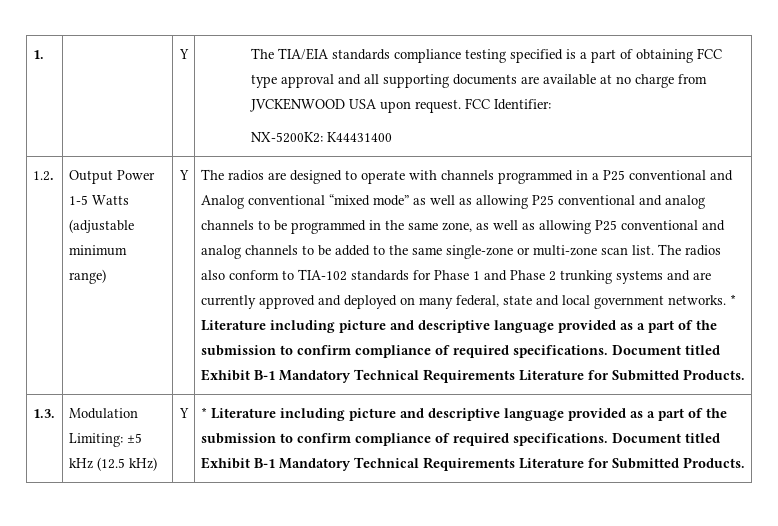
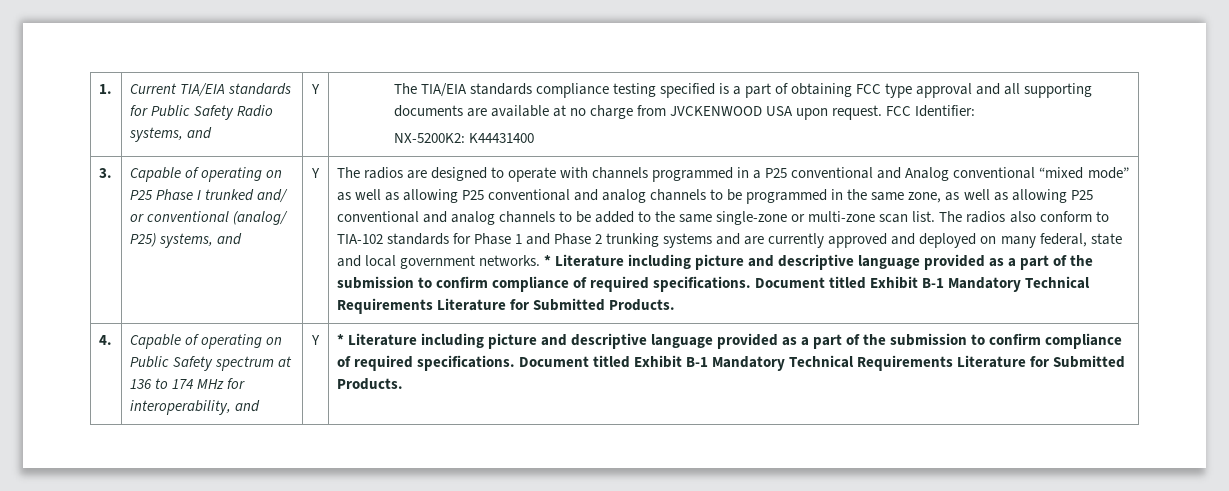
+ Current TIA/EIA standards for Public Safety Radio systems, and
- 1.2. | Output Power 1-5 Watts (adjustable minimum range)
+ 3. | Capable of operating on P25 Phase I trunked and/ or conventional (analog/ P25) systems, and
- 1.3. | Modulation Limiting: ±5 kHz (12.5 kHz)
+ 4. | Capable of operating on Public Safety spectrum at 136 to 174 MHz for interoperability, and

